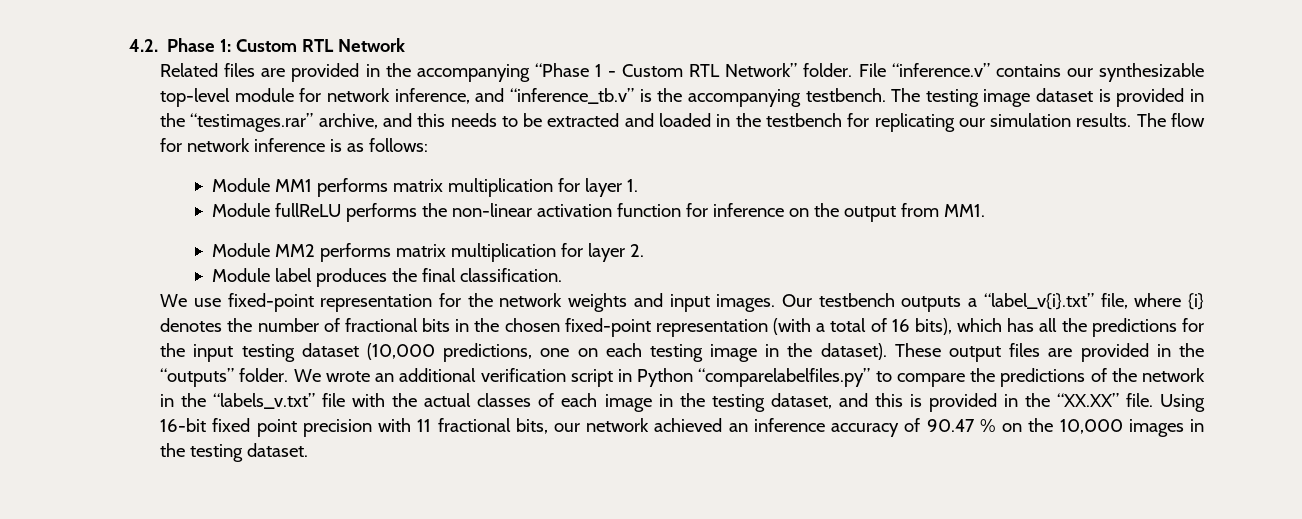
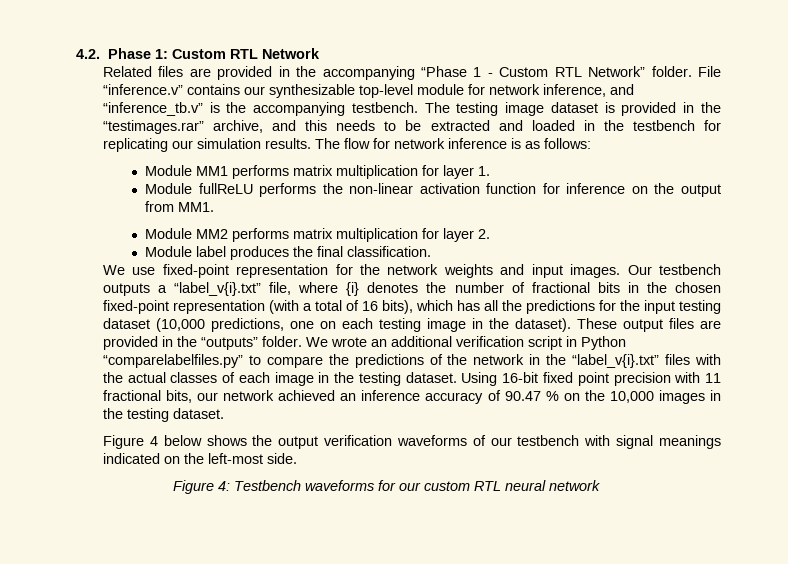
- We wrote an additional verification script in Python “comparelabelfiles.py” to compare the predictions of the network in the “labels_v.txt” file with the actual classes of each image in the testing dataset, and this is provided in the “XX.XX” file.
+ We wrote an additional verification script in Python “comparelabelfiles.py” to compare the predictions of the network in the “label_v{i}.txt” files with the actual classes of each image in the testing dataset.
+ Figure 4 below shows the output verification waveforms of our testbench with signal meanings indicated on the left-most side.
+ Figure 4: Testbench waveforms for our custom RTL neural network

